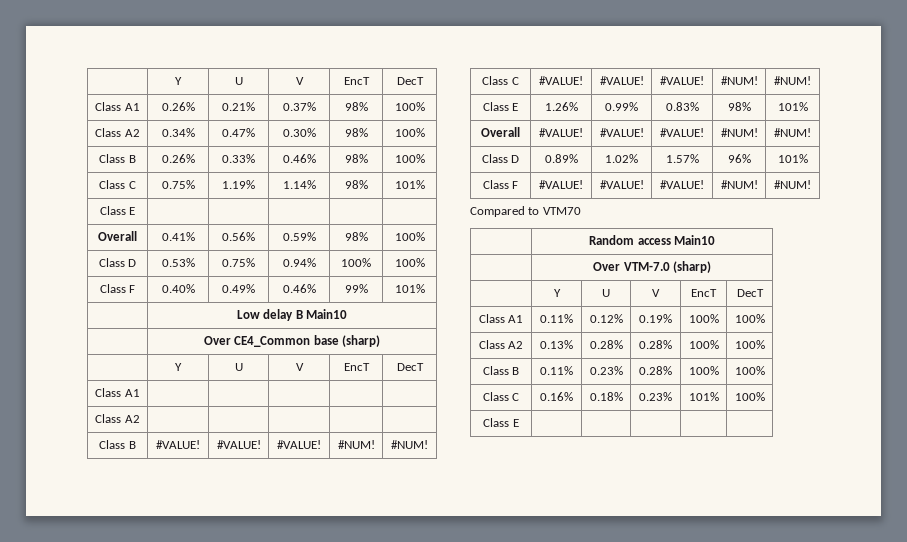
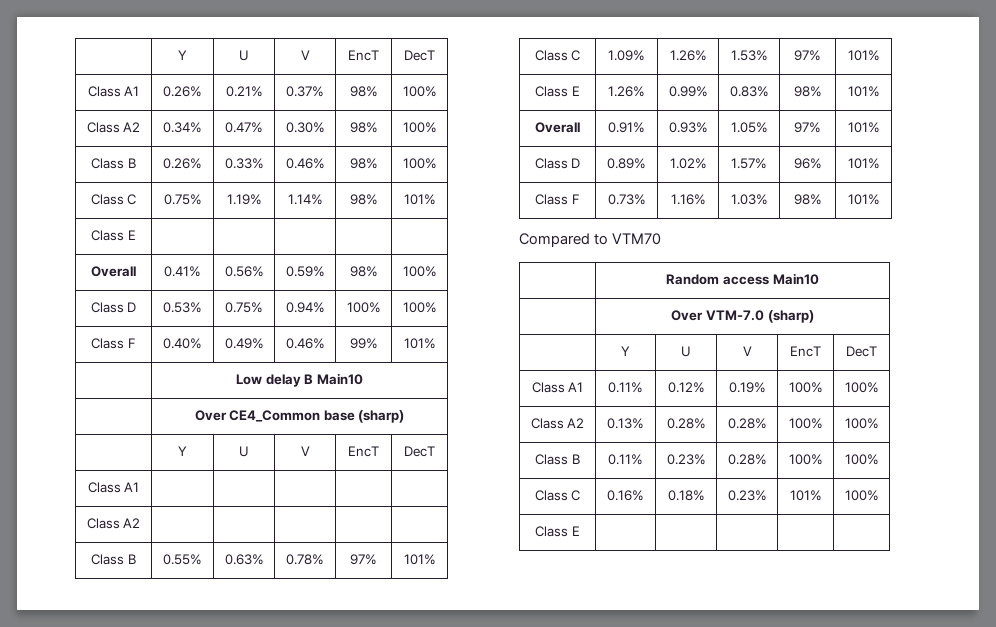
- Class B | #VALUE! | #VALUE! | #VALUE! | #NUM! | #NUM!
- Class C | #VALUE! | #VALUE! | #VALUE! | #NUM! | #NUM!
+ Class B | 0.55% | 0.63% | 0.78% | 97% | 101%
+ Class C | 1.09% | 1.26% | 1.53% | 97% | 101%
- Overall | #VALUE! | #VALUE! | #VALUE! | #NUM! | #NUM!
+ Overall | 0.91% | 0.93% | 1.05% | 97% | 101%
- Class F | #VALUE! | #VALUE! | #VALUE! | #NUM! | #NUM!
+ Class F | 0.73% | 1.16% | 1.03% | 98% | 101%

